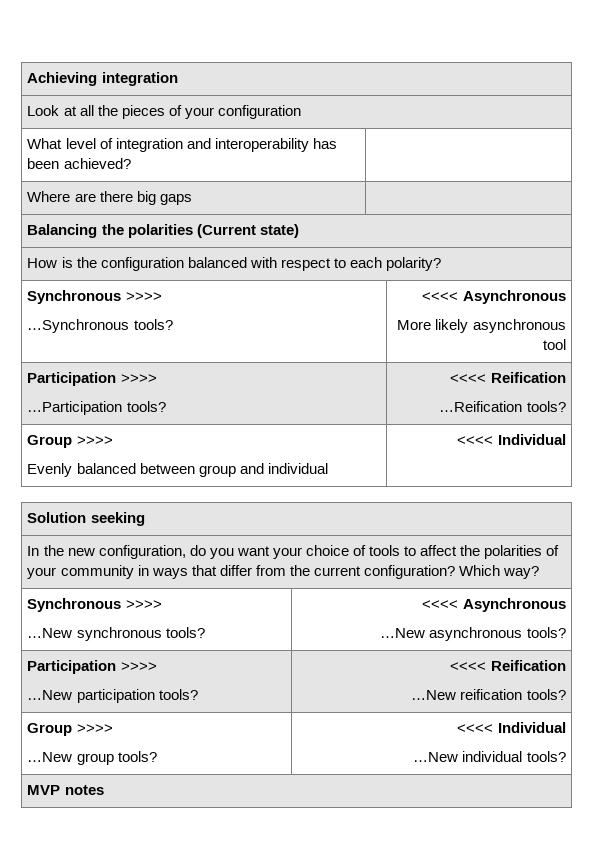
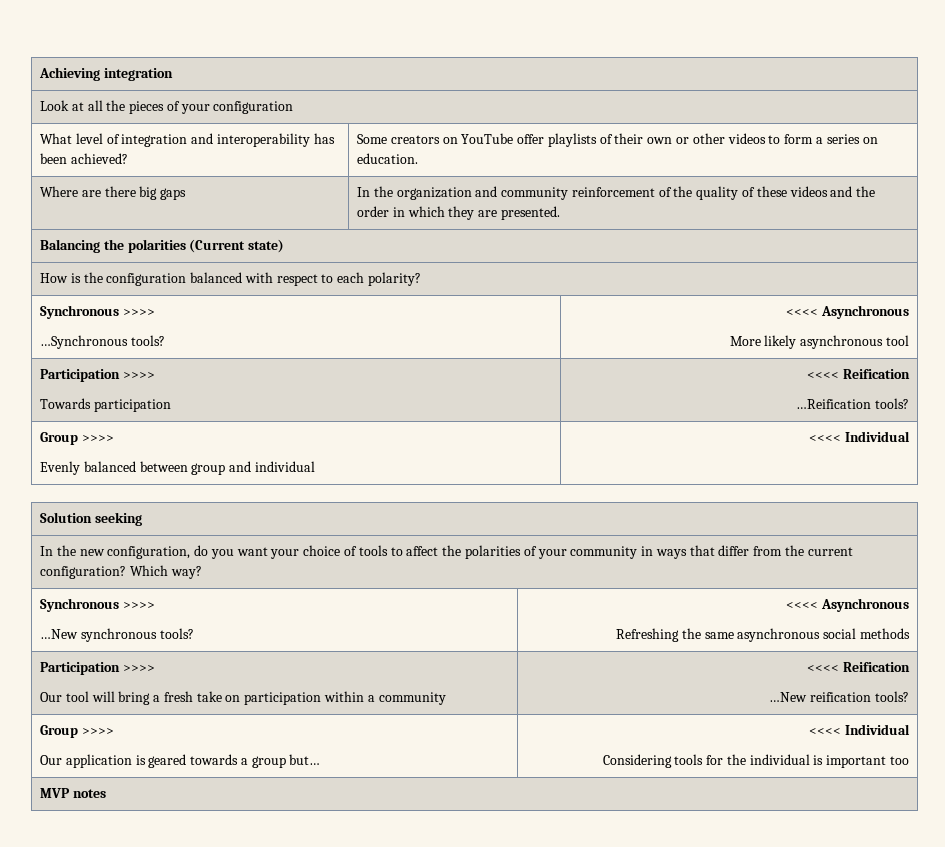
- What level of integration and interoperability has been achieved? |
+ What level of integration and interoperability has been achieved? | Some creators on YouTube offer playlists of their own or other videos to form a series on education.
- Where are there big gaps |
+ Where are there big gaps | In the organization and community reinforcement of the quality of these videos and the order in which they are presented.
  How is the configuration balanced with respect to each polarity?
  Synchronous >>>>
  …Synchronous tools? | <<<< Asynchronous
  More likely asynchronous tool
  Participation >>>>
- …Participation tools? | <<<< Reification
+ Towards participation | <<<< Reification
  In the new configuration, do you want your choice of tools to affect the polarities of your community in ways that differ from the current configuration? Which way?
  Synchronous >>>>
  …New synchronous tools? | <<<< Asynchronous
- …New asynchronous tools?
+ Refreshing the same asynchronous social methods
  Participation >>>>
- …New participation tools? | <<<< Reification
+ Our tool will bring a fresh take on participation within a community | <<<< Reification
  …New reification tools?
  Group >>>>
- …New group tools? | <<<< Individual
- …New individual tools?
+ Our application is geared towards a group but… | <<<< Individual
+ Considering tools for the individual is important too

